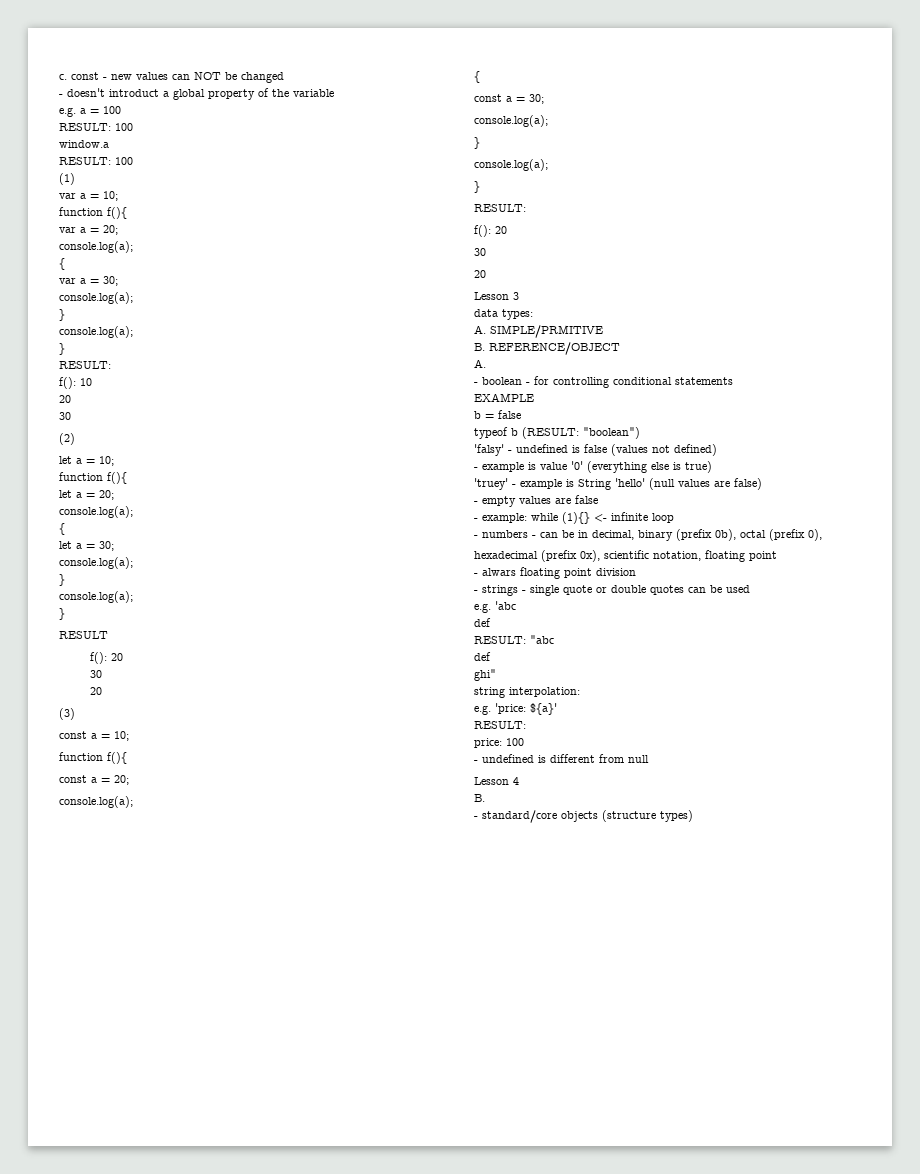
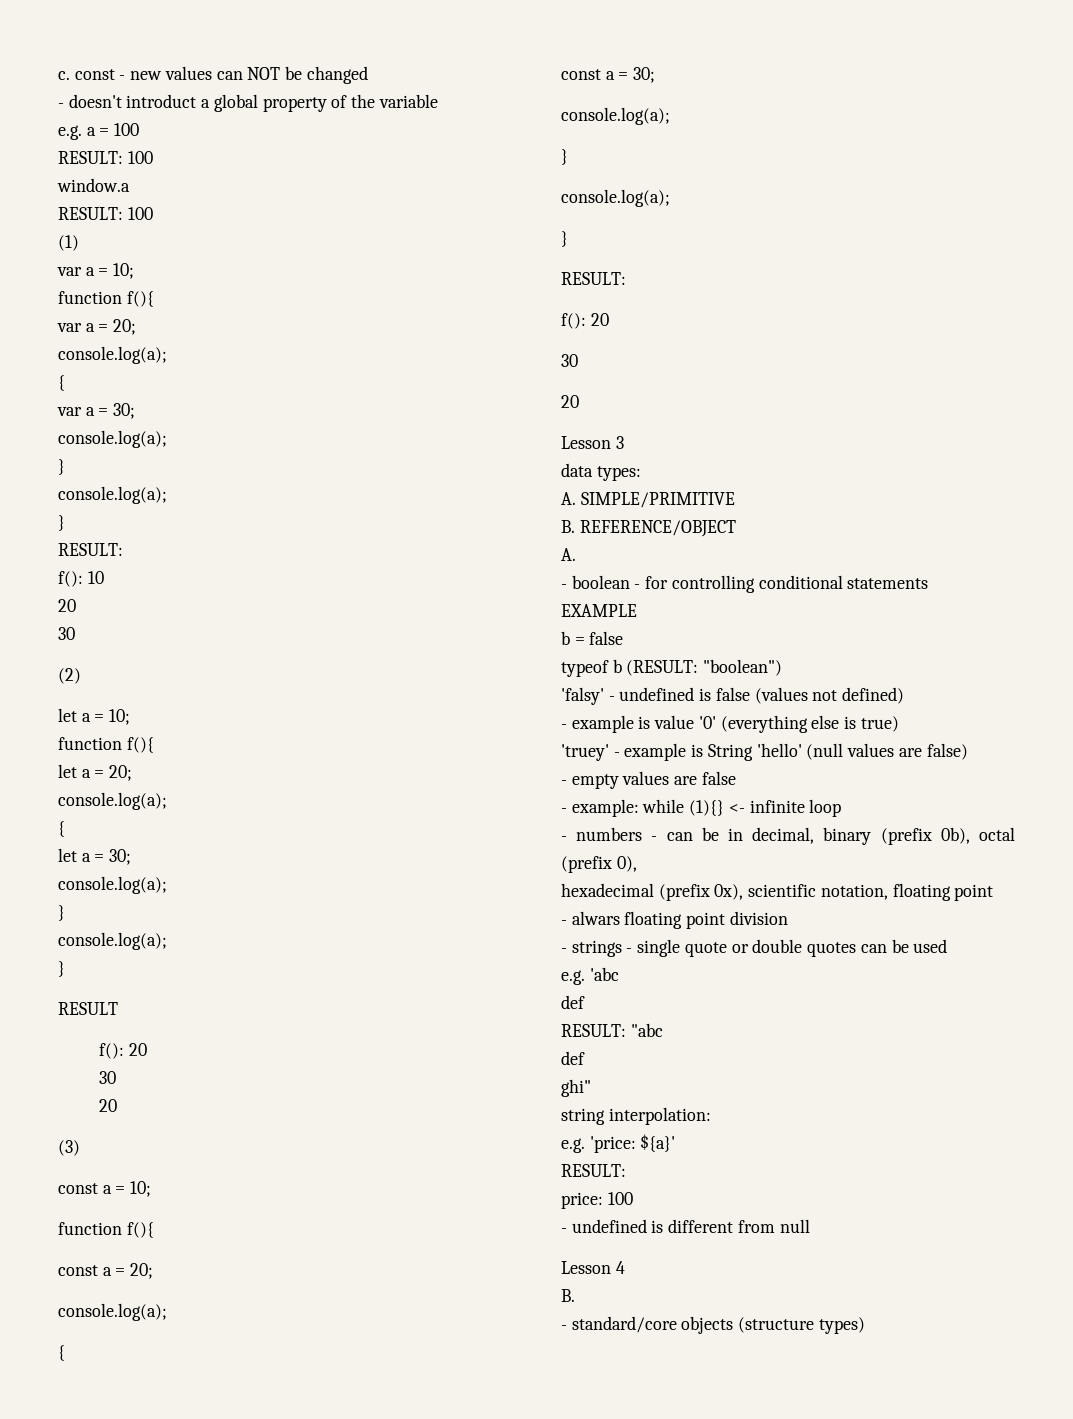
- A. SIMPLE/PRMITIVE
+ A. SIMPLE/PRIMITIVE

